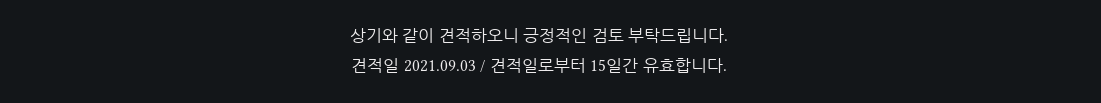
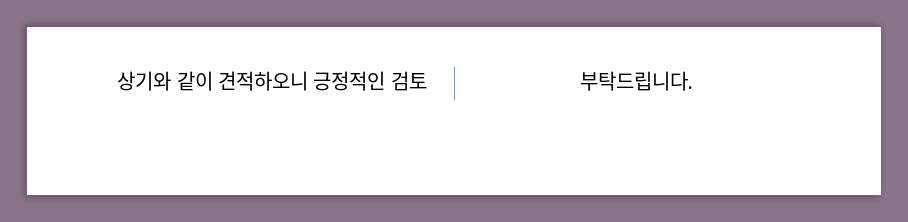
- 견적일 2021.09.03 / 견적일로부터 15일간 유효합니다.

